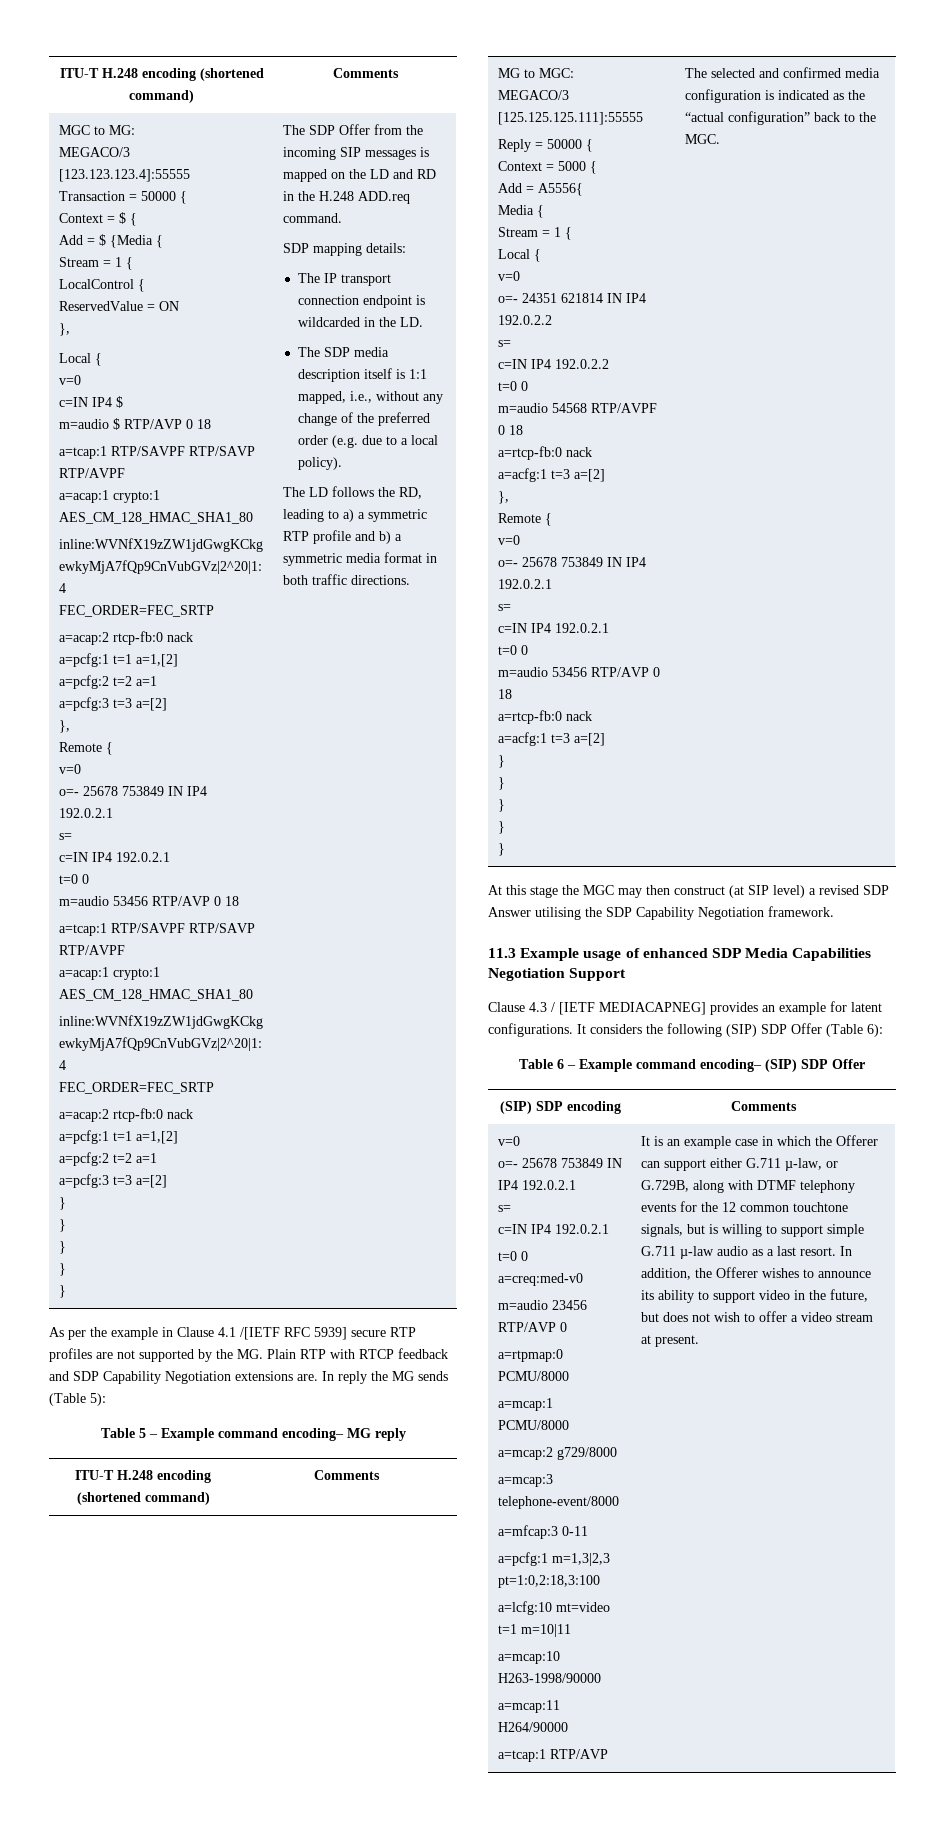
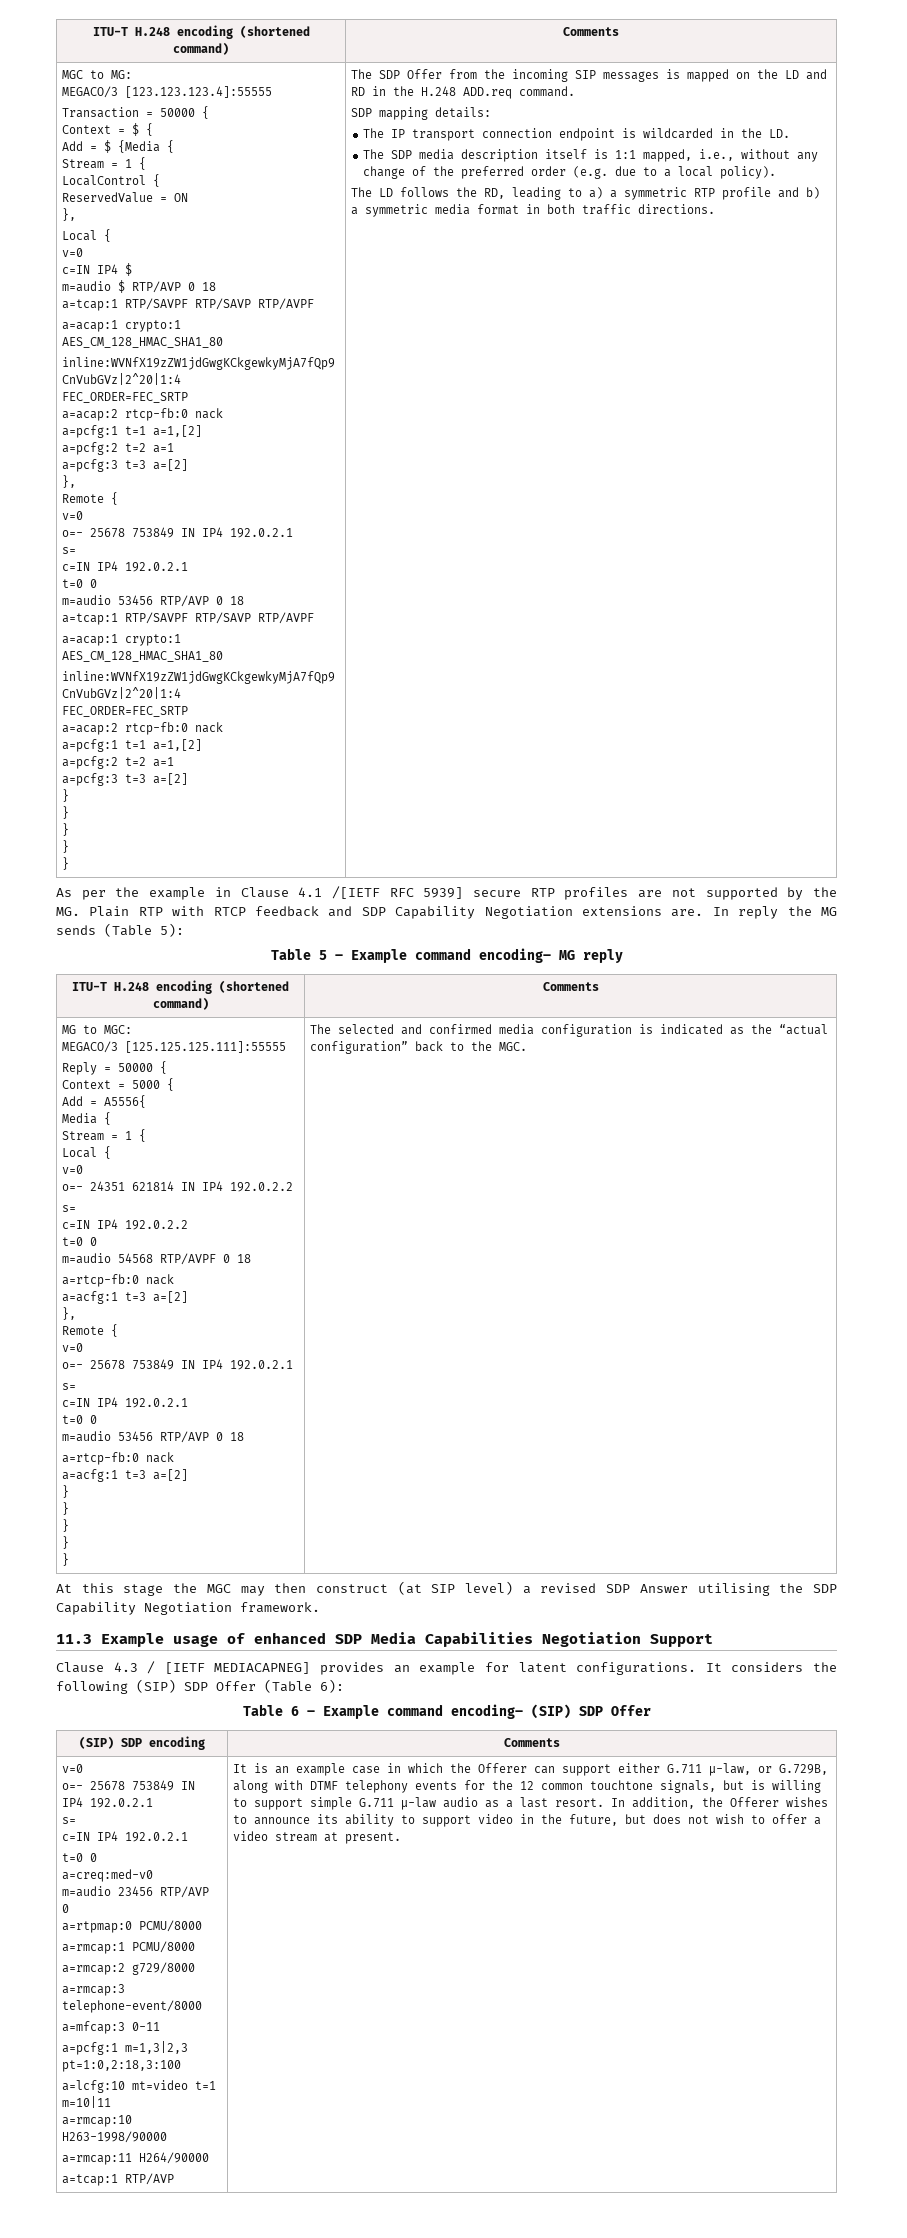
- a=mcap:1 PCMU/8000
- a=mcap:2 g729/8000
+ a=rmcap:1 PCMU/8000
+ a=rmcap:2 g729/8000
- a=mcap:3 telephone-event/8000
+ a=rmcap:3 telephone-event/8000
- a=mcap:10 H263-1998/90000
+ a=rmcap:10 H263-1998/90000
- a=mcap:11 H264/90000
+ a=rmcap:11 H264/90000

